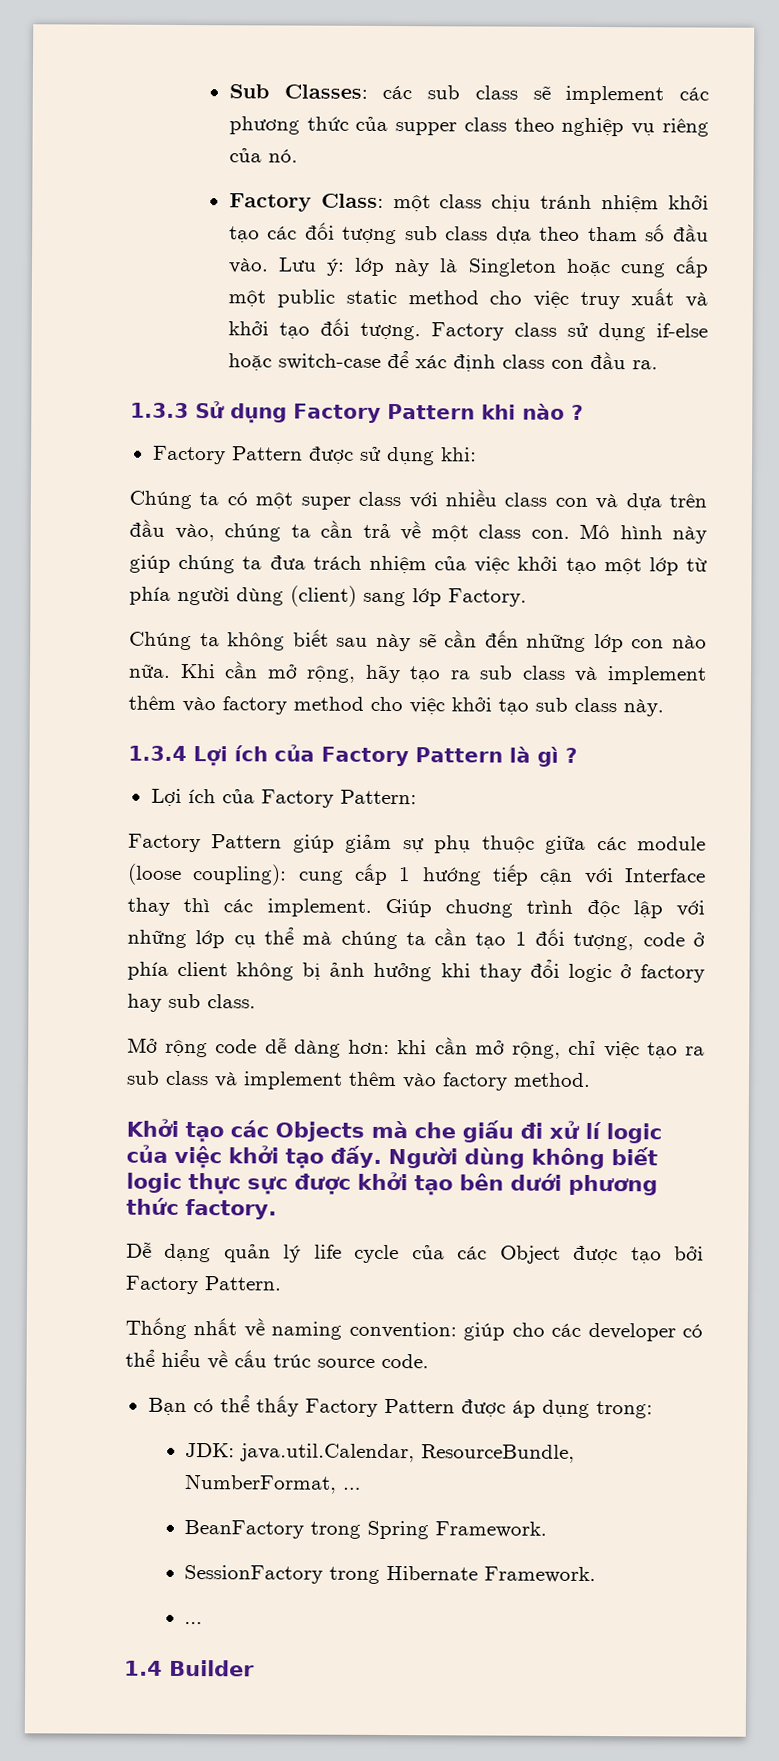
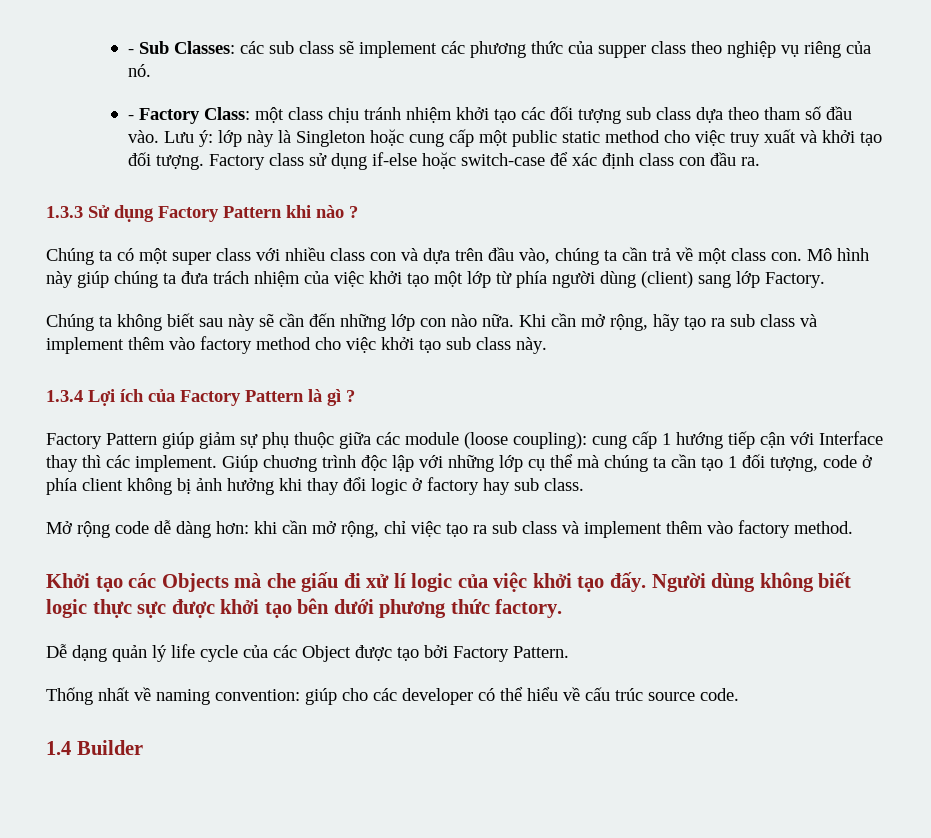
- Sub Classes: các sub class sẽ implement các phương thức của supper class theo nghiệp vụ riêng của nó.
+ - Sub Classes: các sub class sẽ implement các phương thức của supper class theo nghiệp vụ riêng của nó.
- Factory Class: một class chịu tránh nhiệm khởi tạo các đối tượng sub class dựa theo tham số đầu vào.
+ - Factory Class: một class chịu tránh nhiệm khởi tạo các đối tượng sub class dựa theo tham số đầu vào.
- Factory Pattern được sử dụng khi:
- Lợi ích của Factory Pattern:
- Bạn có thể thấy Factory Pattern được áp dụng trong:
- JDK: java.util.Calendar, ResourceBundle, NumberFormat, …
- BeanFactory trong Spring Framework.
- SessionFactory trong Hibernate Framework.
- …

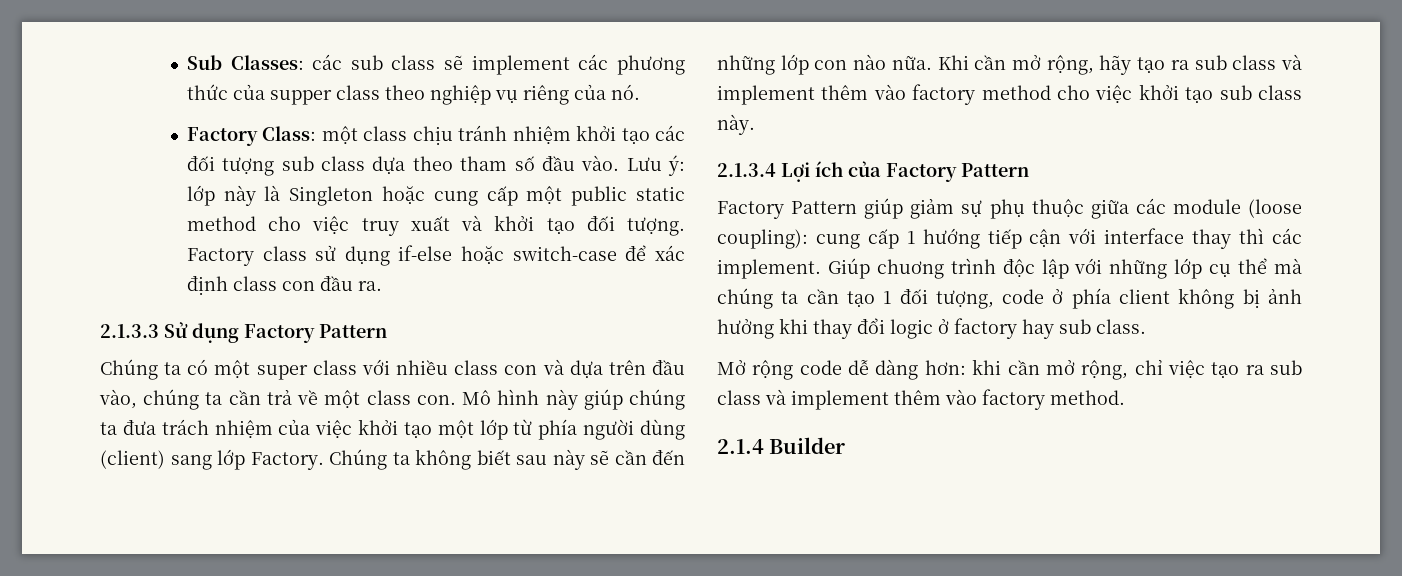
- - Sub Classes: các sub class sẽ implement các phương thức của supper class theo nghiệp vụ riêng của nó.
+ Sub Classes: các sub class sẽ implement các phương thức của supper class theo nghiệp vụ riêng của nó.
- - Factory Class: một class chịu tránh nhiệm khởi tạo các đối tượng sub class dựa theo tham số đầu vào.
+ Factory Class: một class chịu tránh nhiệm khởi tạo các đối tượng sub class dựa theo tham số đầu vào.
- 1.3.3 Sử dụng Factory Pattern khi nào ?
+ 2.1.3.3 Sử dụng Factory Pattern
- Mô hình này giúp chúng ta đưa trách nhiệm của việc khởi tạo một lớp từ phía người dùng (client) sang lớp Factory.
- Chúng ta không biết sau này sẽ cần đến những lớp con nào nữa.
+ Mô hình này giúp chúng ta đưa trách nhiệm của việc khởi tạo một lớp từ phía người dùng (client) sang lớp Factory. Chúng ta không biết sau này sẽ cần đến những lớp con nào nữa.
- 1.3.4 Lợi ích của Factory Pattern là gì ?
+ 2.1.3.4 Lợi ích của Factory Pattern
- Factory Pattern giúp giảm sự phụ thuộc giữa các module (loose coupling): cung cấp 1 hướng tiếp cận với Interface thay thì các implement.
+ Factory Pattern giúp giảm sự phụ thuộc giữa các module (loose coupling): cung cấp 1 hướng tiếp cận với interface thay thì các implement.
- Khởi tạo các Objects mà che giấu đi xử lí logic của việc khởi tạo đấy. Người dùng không biết logic thực sực được khởi tạo bên dưới phương thức factory.
- Dễ dạng quản lý life cycle của các Object được tạo bởi Factory Pattern.
- Thống nhất về naming convention: giúp cho các developer có thể hiểu về cấu trúc source code.
- 1.4 Builder
+ 2.1.4 Builder

